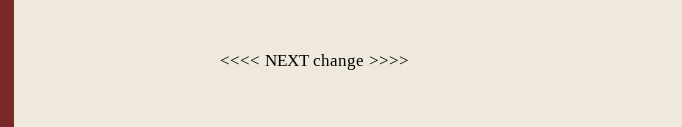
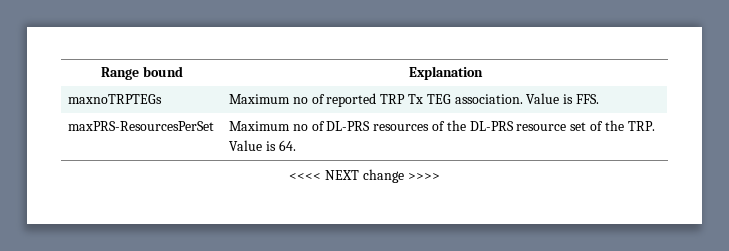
+ Range bound | Explanation
+ maxnoTRPTEGs | Maximum no of reported TRP Tx TEG association. Value is FFS.
+ maxPRS-ResourcesPerSet | Maximum no of DL-PRS resources of the DL-PRS resource set of the TRP. Value is 64.

